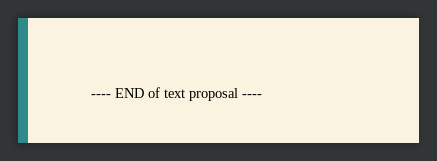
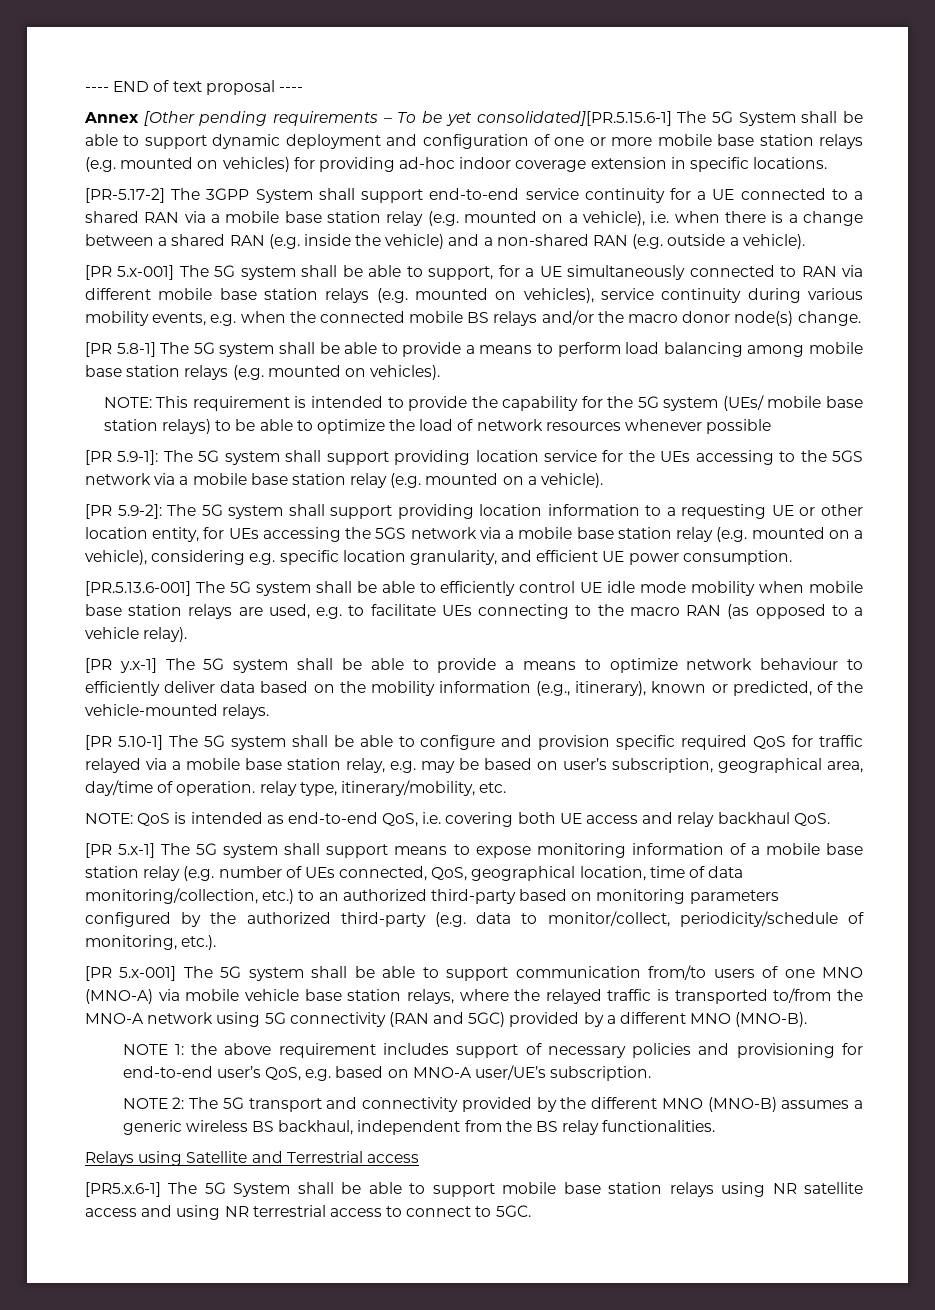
+ Annex [Other pending requirements – To be yet consolidated][PR.5.15.6-1] The 5G System shall be able to support dynamic deployment and configuration of one or more mobile base station relays (e.g. mounted on vehicles) for providing ad-hoc indoor coverage extension in specific locations.
+ [PR-5.17-2] The 3GPP System shall support end-to-end service continuity for a UE connected to a shared RAN via a mobile base station relay (e.g. mounted on a vehicle), i.e. when there is a change between a shared RAN (e.g. inside the vehicle) and a non-shared RAN (e.g. outside a vehicle).
+ [PR 5.x-001] The 5G system shall be able to support, for a UE simultaneously connected to RAN via different mobile base station relays (e.g. mounted on vehicles), service continuity during various mobility events, e.g. when the connected mobile BS relays and/or the macro donor node(s) change.
+ [PR 5.8-1] The 5G system shall be able to provide a means to perform load balancing among mobile base station relays (e.g. mounted on vehicles).
+ NOTE: This requirement is intended to provide the capability for the 5G system (UEs/ mobile base station relays) to be able to optimize the load of network resources whenever possible
+ [PR 5.9-1]: The 5G system shall support providing location service for the UEs accessing to the 5GS network via a mobile base station relay (e.g. mounted on a vehicle).
+ [PR 5.9-2]: The 5G system shall support providing location information to a requesting UE or other location entity, for UEs accessing the 5GS network via a mobile base station relay (e.g. mounted on a vehicle), considering e.g. specific location granularity, and efficient UE power consumption.
+ [PR.5.13.6-001] The 5G system shall be able to efficiently control UE idle mode mobility when mobile base station relays are used, e.g. to facilitate UEs connecting to the macro RAN (as opposed to a vehicle relay).
+ [PR y.x-1] The 5G system shall be able to provide a means to optimize network behaviour to efficiently deliver data based on the mobility information (e.g., itinerary), known or predicted, of the vehicle-mounted relays.
+ [PR 5.10-1] The 5G system shall be able to configure and provision specific required QoS for traffic relayed via a mobile base station relay, e.g. may be based on user’s subscription, geographical area, day/time of operation. relay type, itinerary/mobility, etc.
+ NOTE: QoS is intended as end-to-end QoS, i.e. covering both UE access and relay backhaul QoS.
+ [PR 5.x-1] The 5G system shall support means to expose monitoring information of a mobile base station relay (e.g. number of UEs connected, QoS, geographical location, time of data monitoring/collection, etc.) to an authorized third-party based on monitoring parameters configured by the authorized third-party (e.g. data to monitor/collect, periodicity/schedule of monitoring, etc.).
+ [PR 5.x-001] The 5G system shall be able to support communication from/to users of one MNO (MNO-A) via mobile vehicle base station relays, where the relayed traffic is transported to/from the MNO-A network using 5G connectivity (RAN and 5GC) provided by a different MNO (MNO-B).
+ NOTE 1: the above requirement includes support of necessary policies and provisioning for end-to-end user’s QoS, e.g. based on MNO-A user/UE’s subscription.
+ NOTE 2: The 5G transport and connectivity provided by the different MNO (MNO-B) assumes a generic wireless BS backhaul, independent from the BS relay functionalities.
+ Relays using Satellite and Terrestrial access
+ [PR5.x.6-1] The 5G System shall be able to support mobile base station relays using NR satellite access and using NR terrestrial access to connect to 5GC.

